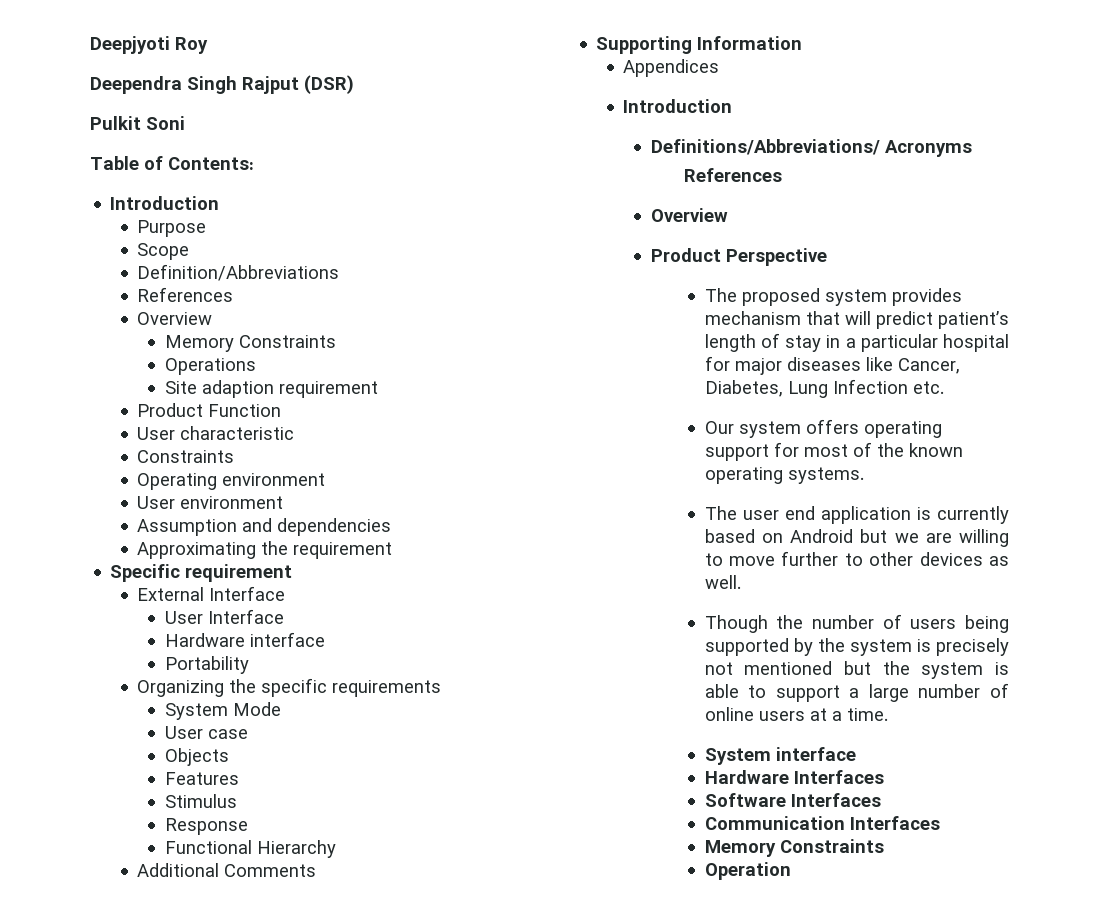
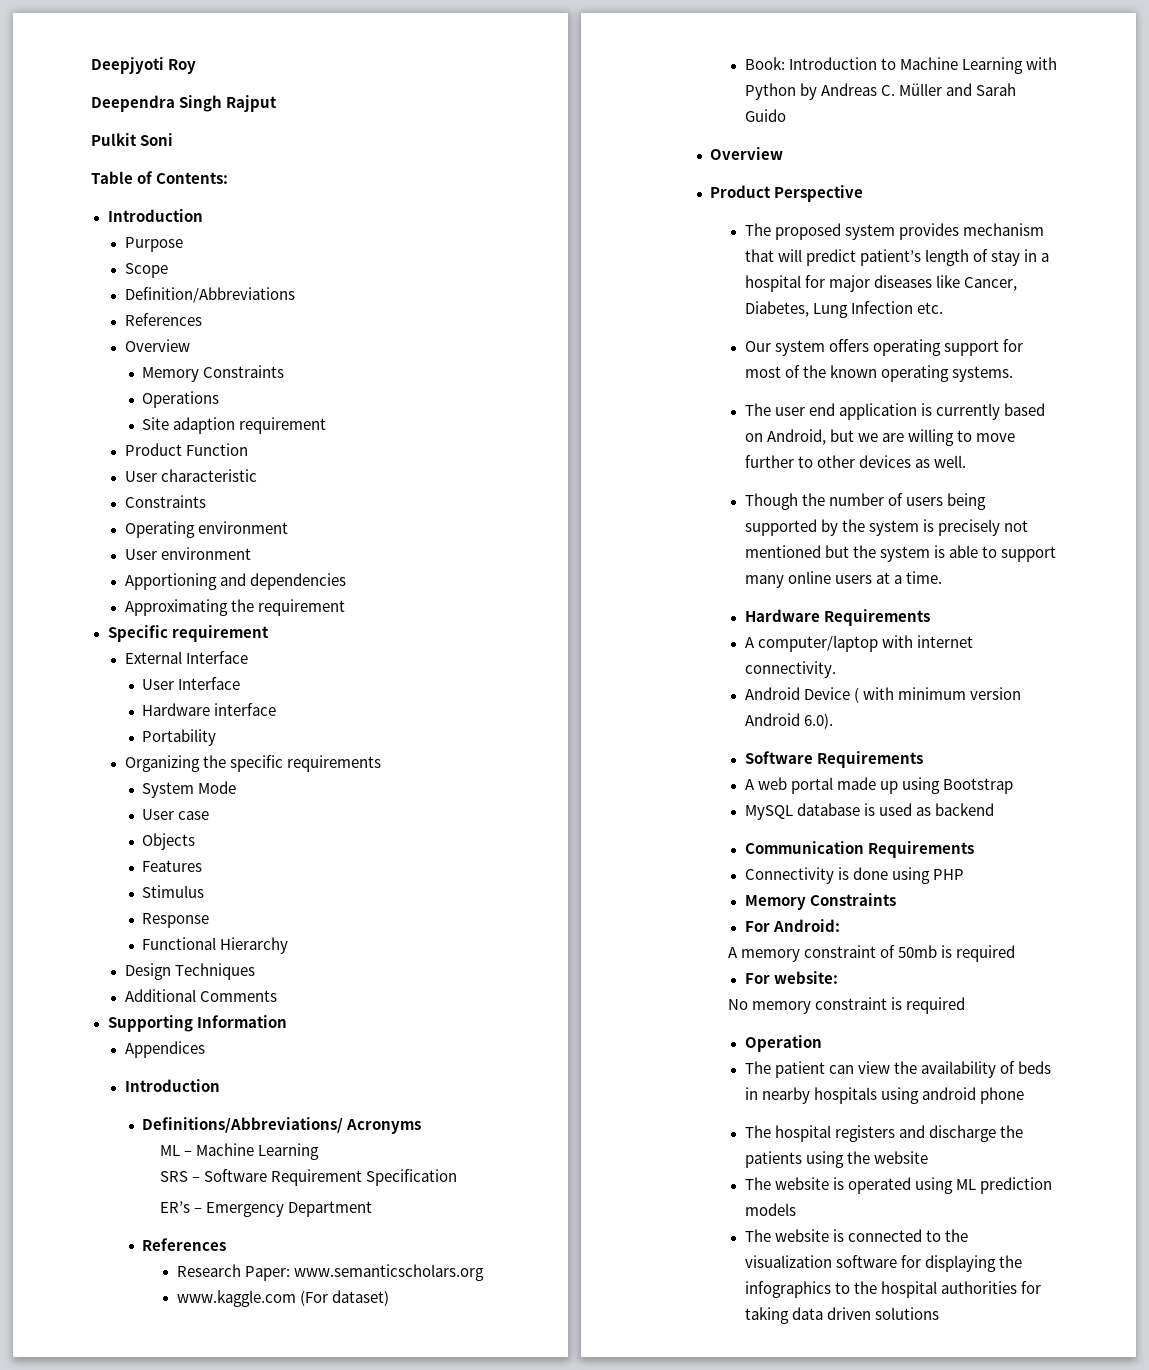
- Deependra Singh Rajput (DSR)
+ Deependra Singh Rajput
- Assumption and dependencies
+ Apportioning and dependencies
+ Design Techniques
  Definitions/Abbreviations/ Acronyms
+ ML – Machine Learning
+ SRS – Software Requirement Specification
+ ER’s – Emergency Department
  References
+ Research Paper: www.semanticscholars.org
+ www.kaggle.com (For dataset)
+ Book: Introduction to Machine Learning with Python by Andreas C. Müller and Sarah Guido
- The proposed system provides mechanism that will predict patient’s length of stay in a particular hospital for major diseases like Cancer, Diabetes, Lung Infection etc.
+ The proposed system provides mechanism that will predict patient’s length of stay in a hospital for major diseases like Cancer, Diabetes, Lung Infection etc.
- The user end application is currently based on Android but we are willing to move further to other devices as well.
+ The user end application is currently based on Android, but we are willing to move further to other devices as well.
- Though the number of users being supported by the system is precisely not mentioned but the system is able to support a large number of online users at a time.
+ Though the number of users being supported by the system is precisely not mentioned but the system is able to support many online users at a time.
- System interface
- Hardware Interfaces
- Software Interfaces
- Communication Interfaces
+ Hardware Requirements
+ A computer/laptop with internet connectivity.
+ Android Device ( with minimum version Android 6.0).
+ Software Requirements
+ A web portal made up using Bootstrap
+ MySQL database is used as backend
+ Communication Requirements
+ Connectivity is done using PHP
  Memory Constraints
+ For Android:
+ A memory constraint of 50mb is required
+ For website:
+ No memory constraint is required
  Operation
+ The patient can view the availability of beds in nearby hospitals using android phone
+ The hospital registers and discharge the patients using the website
+ The website is operated using ML prediction models
+ The website is connected to the visualization software for displaying the infographics to the hospital authorities for taking data driven solutions

